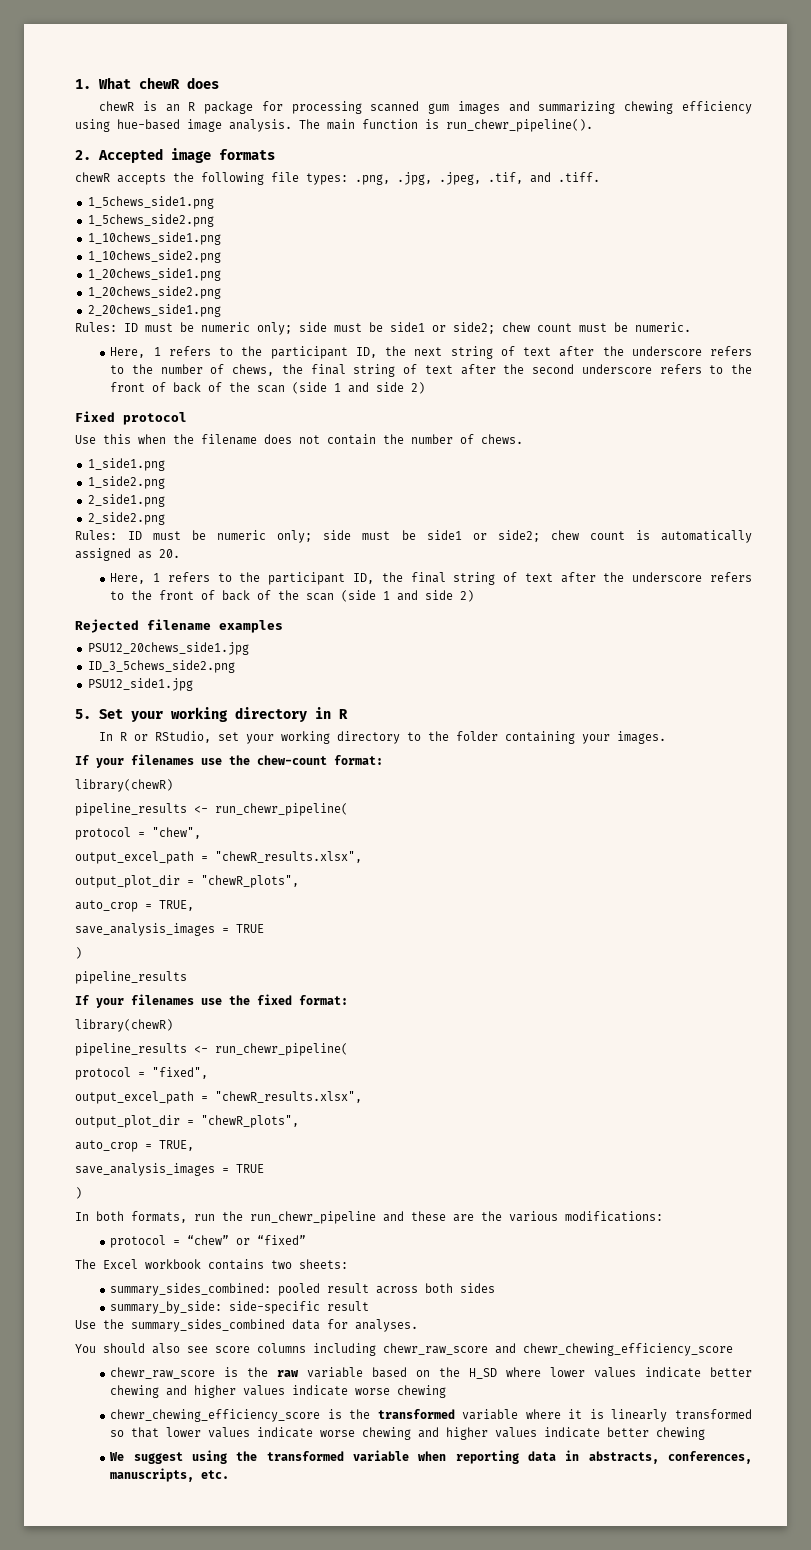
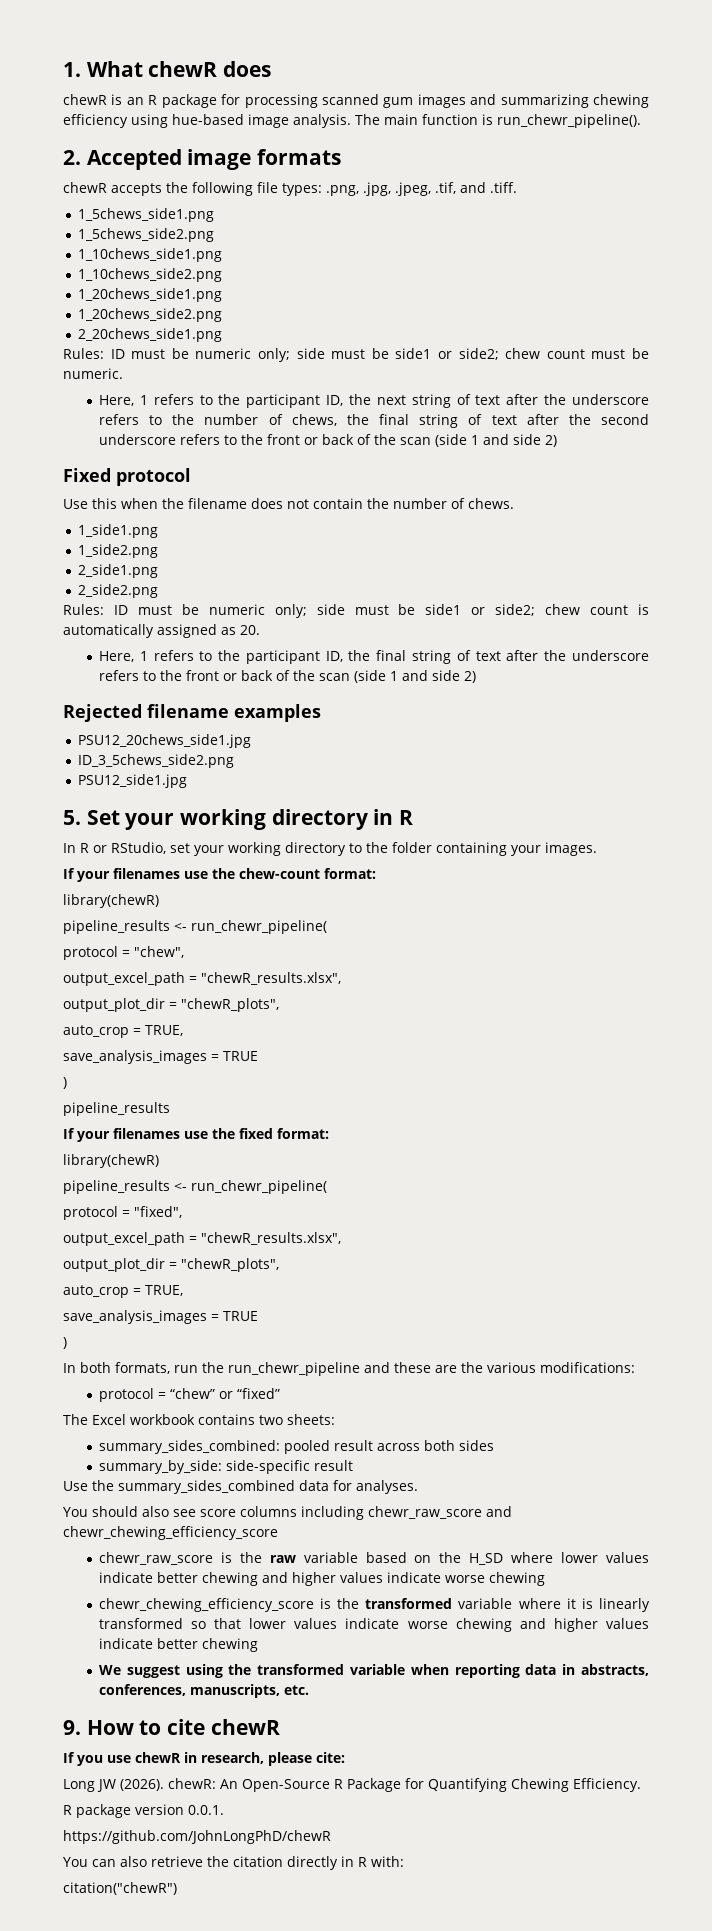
- Here, 1 refers to the participant ID, the next string of text after the underscore refers to the number of chews, the final string of text after the second underscore refers to the front of back of the scan (side 1 and side 2)
+ Here, 1 refers to the participant ID, the next string of text after the underscore refers to the number of chews, the final string of text after the second underscore refers to the front or back of the scan (side 1 and side 2)
- Here, 1 refers to the participant ID, the final string of text after the underscore refers to the front of back of the scan (side 1 and side 2)
+ Here, 1 refers to the participant ID, the final string of text after the underscore refers to the front or back of the scan (side 1 and side 2)
+ 9. How to cite chewR
+ If you use chewR in research, please cite:
+ Long JW (2026). chewR: An Open-Source R Package for Quantifying Chewing Efficiency.
+ R package version 0.0.1.
+ https://github.com/JohnLongPhD/chewR
+ You can also retrieve the citation directly in R with:
+ citation("chewR")

